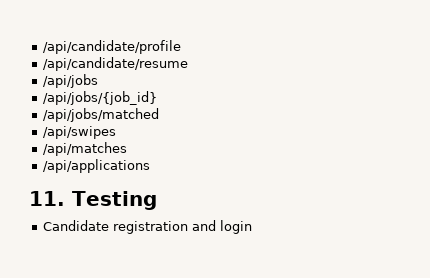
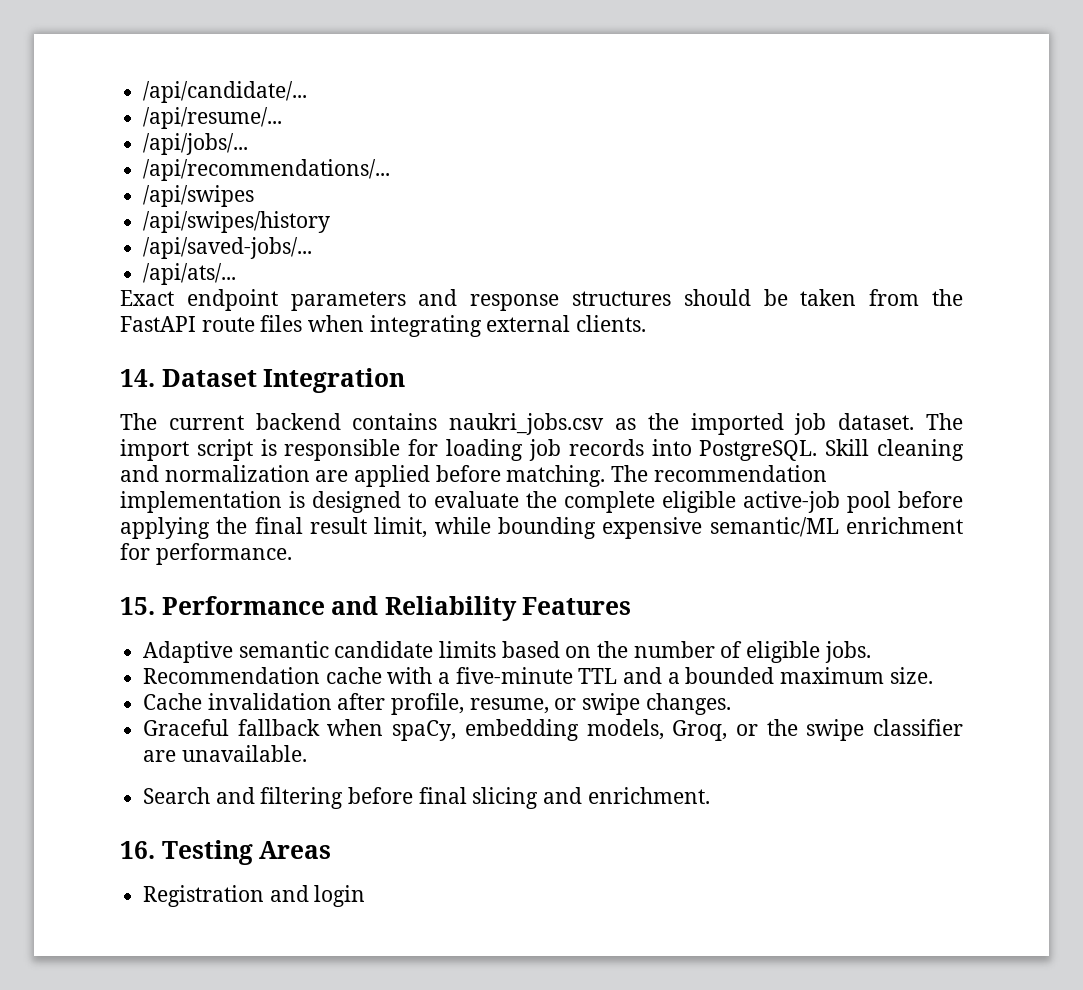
- /api/candidate/profile
- /api/candidate/resume
- /api/jobs
- /api/jobs/{job_id}
- /api/jobs/matched
+ /api/candidate/...
+ /api/resume/...
+ /api/jobs/...
+ /api/recommendations/...
  /api/swipes
- /api/matches
- /api/applications
- 11. Testing
- Candidate registration and login
+ /api/swipes/history
+ /api/saved-jobs/...
+ /api/ats/...
+ Exact endpoint parameters and response structures should be taken from the FastAPI route files when integrating external clients.
+ 14. Dataset Integration
+ The current backend contains naukri_jobs.csv as the imported job dataset. The import script is responsible for loading job records into PostgreSQL. Skill cleaning and normalization are applied before matching. The recommendation implementation is designed to evaluate the complete eligible active-job pool before applying the final result limit, while bounding expensive semantic/ML enrichment for performance.
+ 15. Performance and Reliability Features
+ Adaptive semantic candidate limits based on the number of eligible jobs.
+ Recommendation cache with a five-minute TTL and a bounded maximum size.
+ Cache invalidation after profile, resume, or swipe changes.
+ Graceful fallback when spaCy, embedding models, Groq, or the swipe classifier are unavailable.
+ Search and filtering before final slicing and enrichment.
+ 16. Testing Areas
+ Registration and login

